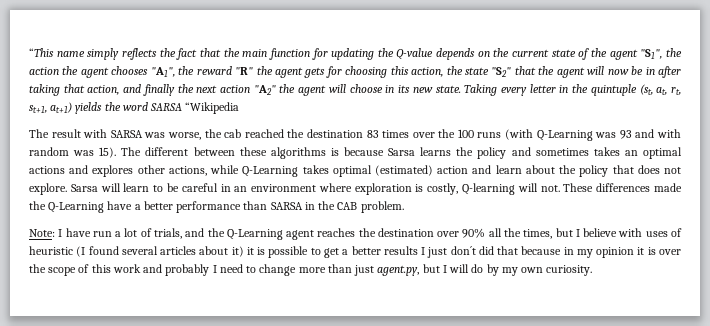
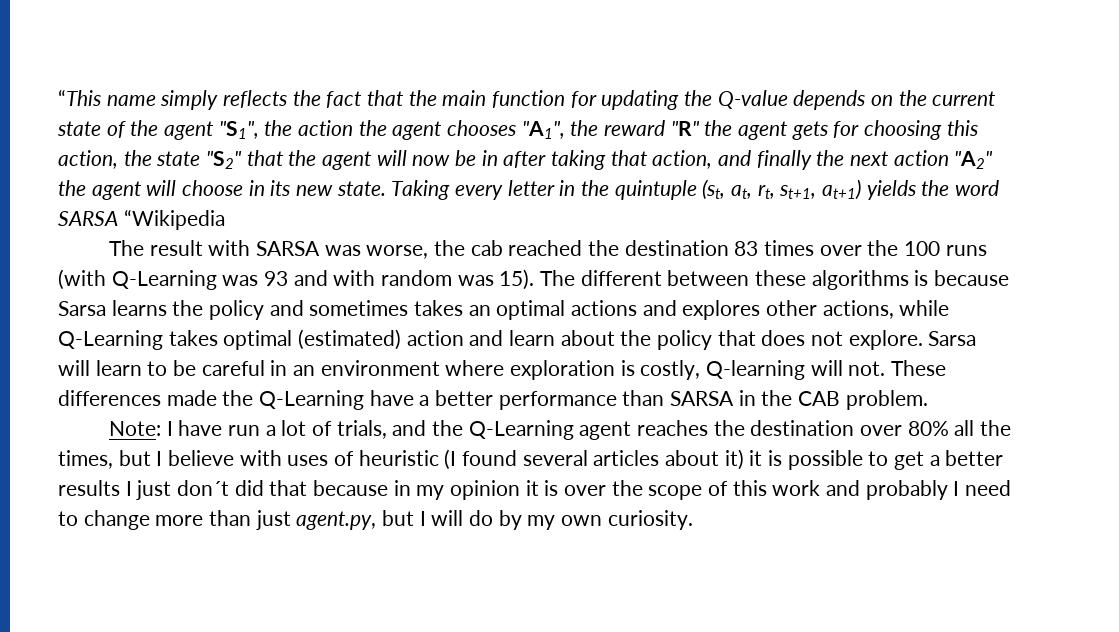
- I have run a lot of trials, and the Q-Learning agent reaches the destination over 90% all the times, but I believe with uses of heuristic (I found several articles about it) it is possible to get a better results I just don´t did that because in my opinion it is over the scope of this work and probably I need to change more than just agent.py, but I will do by my own curiosity.
+ I have run a lot of trials, and the Q-Learning agent reaches the destination over 80% all the times, but I believe with uses of heuristic (I found several articles about it) it is possible to get a better results I just don´t did that because in my opinion it is over the scope of this work and probably I need to change more than just agent.py, but I will do by my own curiosity.

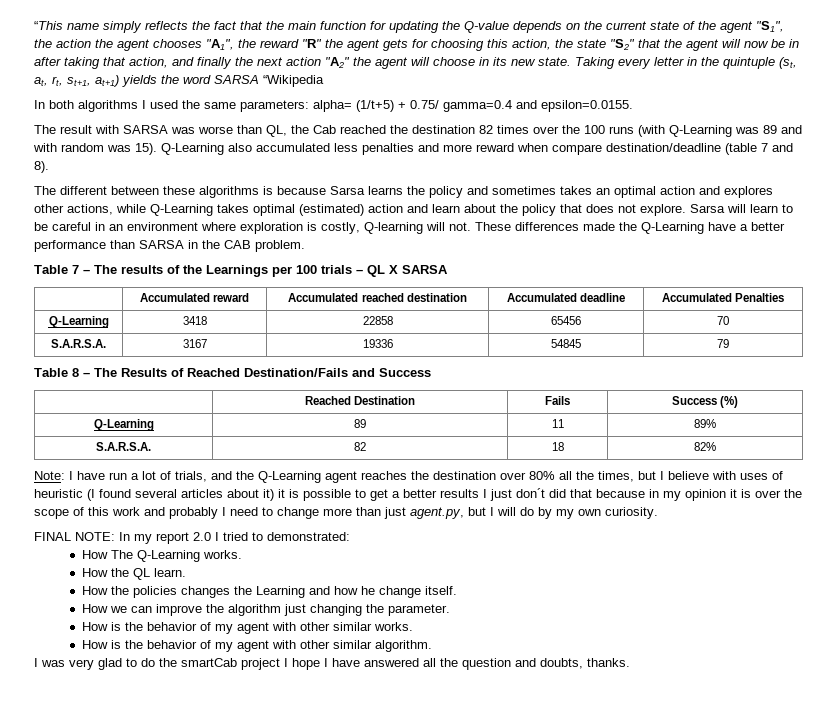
+ In both algorithms I used the same parameters: alpha= (1/t+5) + 0.75/ gamma=0.4 and epsilon=0.0155.
- The result with SARSA was worse, the cab reached the destination 83 times over the 100 runs (with Q-Learning was 93 and with random was 15). The different between these algorithms is because Sarsa learns the policy and sometimes takes an optimal actions and explores other actions, while Q-Learning takes optimal (estimated) action and learn about the policy that does not explore.
+ The result with SARSA was worse than QL, the Cab reached the destination 82 times over the 100 runs (with Q-Learning was 89 and with random was 15). Q-Learning also accumulated less penalties and more reward when compare destination/deadline (table 7 and 8).
+ The different between these algorithms is because Sarsa learns the policy and sometimes takes an optimal action and explores other actions, while Q-Learning takes optimal (estimated) action and learn about the policy that does not explore.
+ Table 7 – The results of the Learnings per 100 trials – QL X SARSA
+ | Accumulated reward | Accumulated reached destination | Accumulated deadline | Accumulated Penalties
+ Q-Learning | 3418 | 22858 | 65456 | 70
+ S.A.R.S.A. | 3167 | 19336 | 54845 | 79
+ Table 8 – The Results of Reached Destination/Fails and Success
+ | Reached Destination | Fails | Success (%)
+ Q-Learning | 89 | 11 | 89%
+ S.A.R.S.A. | 82 | 18 | 82%
+ FINAL NOTE: In my report 2.0 I tried to demonstrated:
+ How The Q-Learning works.
+ How the QL learn.
+ How the policies changes the Learning and how he change itself.
+ How we can improve the algorithm just changing the parameter.
+ How is the behavior of my agent with other similar works.
+ How is the behavior of my agent with other similar algorithm.
+ I was very glad to do the smartCab project I hope I have answered all the question and doubts, thanks.

